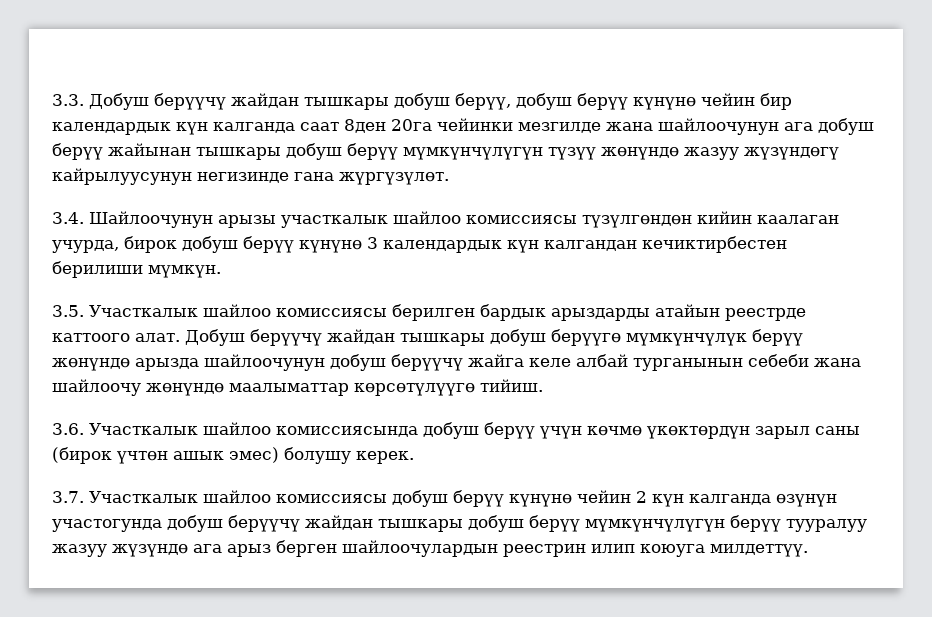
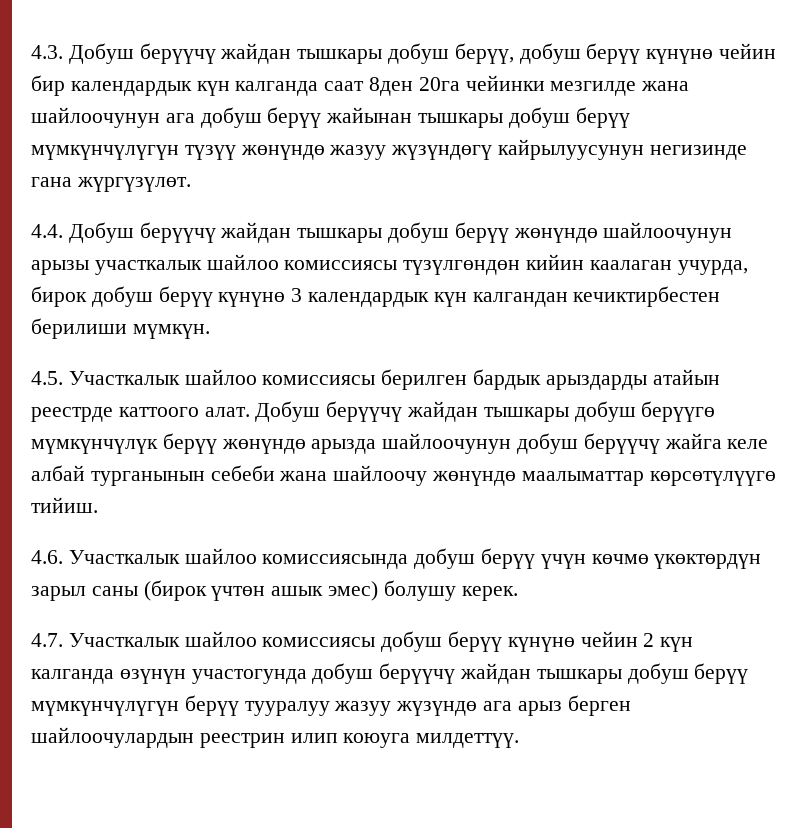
- 3.3. Добуш берүүчү жайдан тышкары добуш берүү, добуш берүү күнүнө чейин бир календардык күн калганда саат 8ден 20га чейинки мезгилде жана шайлоочунун ага добуш берүү жайынан тышкары добуш берүү мүмкүнчүлүгүн түзүү жөнүндө жазуу жүзүндөгү кайрылуусунун негизинде гана жүргүзүлөт.
+ 4.3. Добуш берүүчү жайдан тышкары добуш берүү, добуш берүү күнүнө чейин бир календардык күн калганда саат 8ден 20га чейинки мезгилде жана шайлоочунун ага добуш берүү жайынан тышкары добуш берүү мүмкүнчүлүгүн түзүү жөнүндө жазуу жүзүндөгү кайрылуусунун негизинде гана жүргүзүлөт.
- 3.4. Шайлоочунун арызы участкалык шайлоо комиссиясы түзүлгөндөн кийин каалаган учурда, бирок добуш берүү күнүнө 3 календардык күн калгандан кечиктирбестен берилиши мүмкүн.
+ 4.4. Добуш берүүчү жайдан тышкары добуш берүү жөнүндө шайлоочунун арызы участкалык шайлоо комиссиясы түзүлгөндөн кийин каалаган учурда, бирок добуш берүү күнүнө 3 календардык күн калгандан кечиктирбестен берилиши мүмкүн.
- 3.5. Участкалык шайлоо комиссиясы берилген бардык арыздарды атайын реестрде каттоого алат.
+ 4.5. Участкалык шайлоо комиссиясы берилген бардык арыздарды атайын реестрде каттоого алат.
- 3.6. Участкалык шайлоо комиссиясында добуш берүү үчүн көчмө үкөктөрдүн зарыл саны (бирок үчтөн ашык эмес) болушу керек.
+ 4.6. Участкалык шайлоо комиссиясында добуш берүү үчүн көчмө үкөктөрдүн зарыл саны (бирок үчтөн ашык эмес) болушу керек.
- 3.7. Участкалык шайлоо комиссиясы добуш берүү күнүнө чейин 2 күн калганда өзүнүн участогунда добуш берүүчү жайдан тышкары добуш берүү мүмкүнчүлүгүн берүү тууралуу жазуу жүзүндө ага арыз берген шайлоочулардын реестрин илип коюуга милдеттүү.
+ 4.7. Участкалык шайлоо комиссиясы добуш берүү күнүнө чейин 2 күн калганда өзүнүн участогунда добуш берүүчү жайдан тышкары добуш берүү мүмкүнчүлүгүн берүү тууралуу жазуу жүзүндө ага арыз берген шайлоочулардын реестрин илип коюуга милдеттүү.

